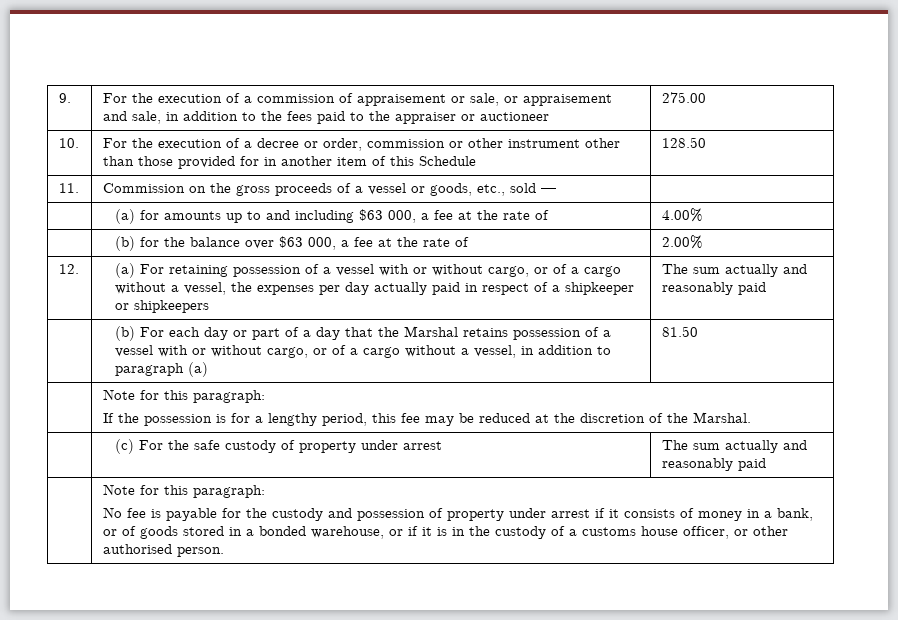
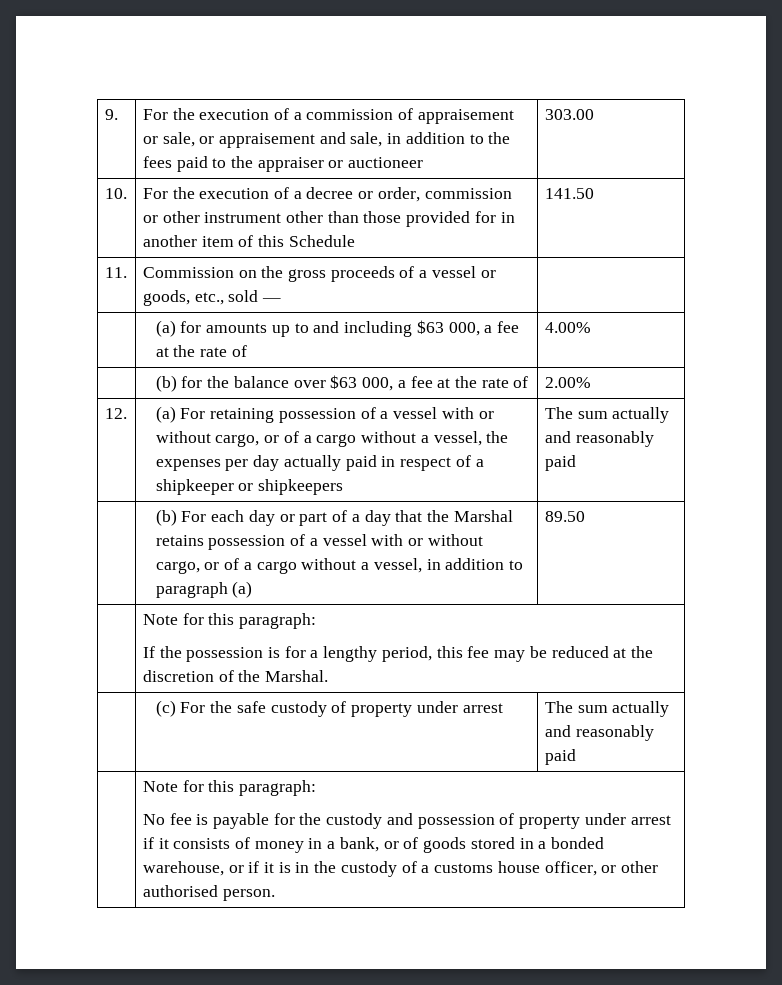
- 9. | For the execution of a commission of appraisement or sale, or appraisement and sale, in addition to the fees paid to the appraiser or auctioneer | 275.00
+ 9. | For the execution of a commission of appraisement or sale, or appraisement and sale, in addition to the fees paid to the appraiser or auctioneer | 303.00
- 10. | For the execution of a decree or order, commission or other instrument other than those provided for in another item of this Schedule | 128.50
+ 10. | For the execution of a decree or order, commission or other instrument other than those provided for in another item of this Schedule | 141.50
- | (b) For each day or part of a day that the Marshal retains possession of a vessel with or without cargo, or of a cargo without a vessel, in addition to paragraph (a) | 81.50
+ | (b) For each day or part of a day that the Marshal retains possession of a vessel with or without cargo, or of a cargo without a vessel, in addition to paragraph (a) | 89.50

